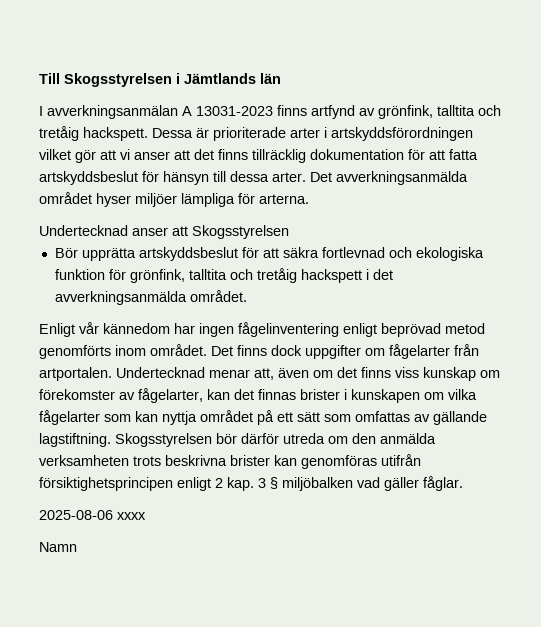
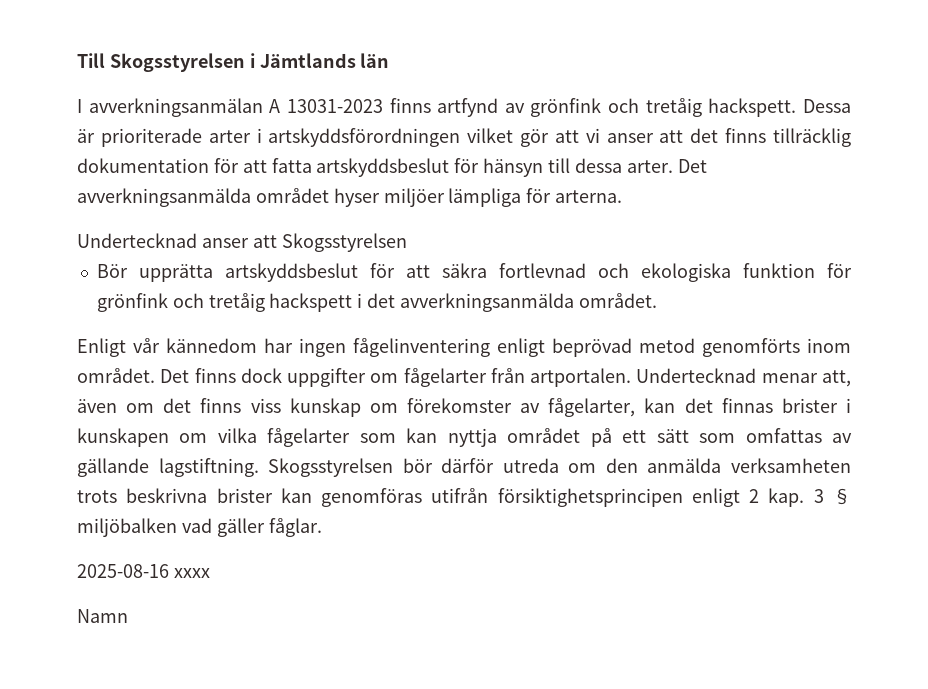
- I avverkningsanmälan A 13031-2023 finns artfynd av grönfink, talltita och tretåig hackspett.
+ I avverkningsanmälan A 13031-2023 finns artfynd av grönfink och tretåig hackspett.
- Bör upprätta artskyddsbeslut för att säkra fortlevnad och ekologiska funktion för grönfink, talltita och tretåig hackspett i det avverkningsanmälda området.
+ Bör upprätta artskyddsbeslut för att säkra fortlevnad och ekologiska funktion för grönfink och tretåig hackspett i det avverkningsanmälda området.
- 2025-08-06 xxxx
+ 2025-08-16 xxxx

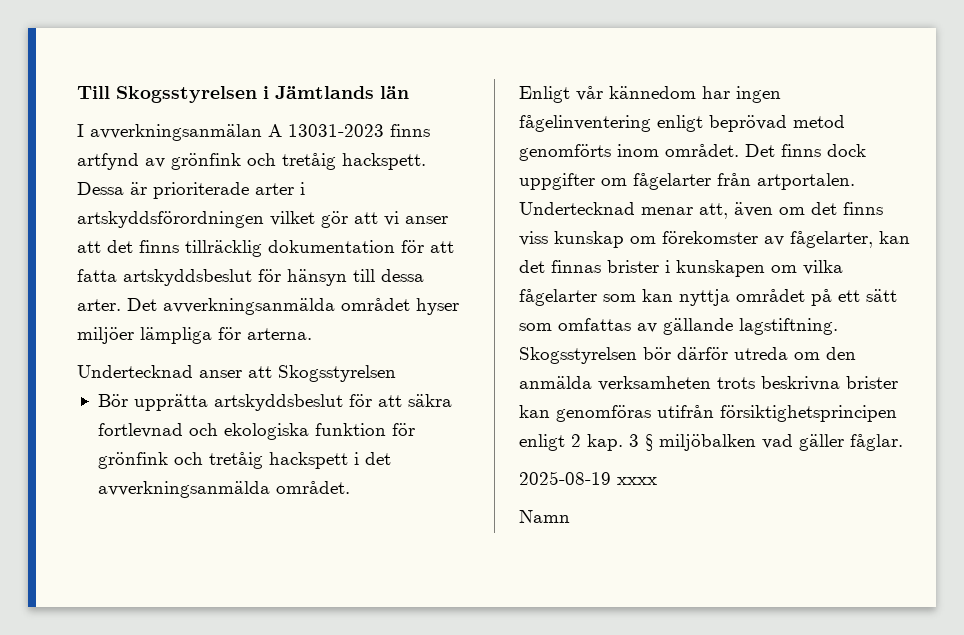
- 2025-08-16 xxxx
+ 2025-08-19 xxxx

